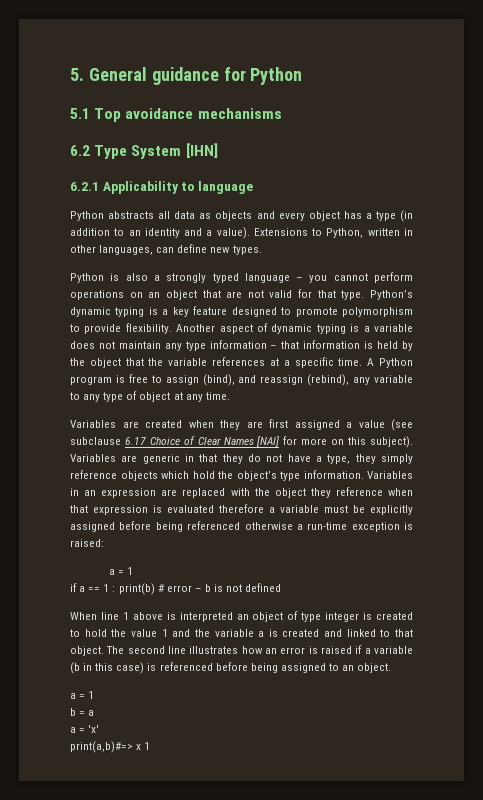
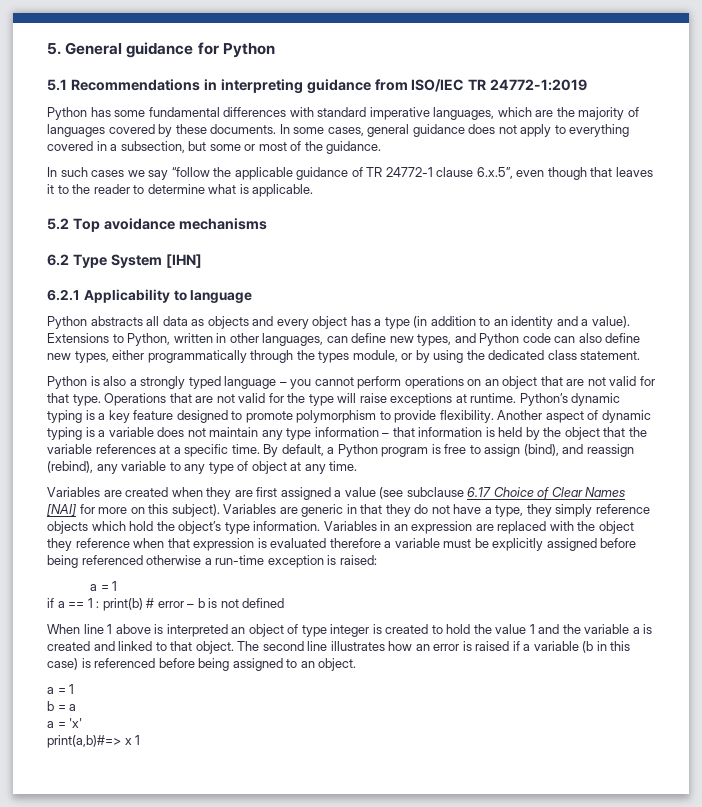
- 5.1 Top avoidance mechanisms
+ 5.1 Recommendations in interpreting guidance from ISO/IEC TR 24772-1:2019
+ Python has some fundamental differences with standard imperative languages, which are the majority of languages covered by these documents. In some cases, general guidance does not apply to everything covered in a subsection, but some or most of the guidance.
+ In such cases we say “follow the applicable guidance of TR 24772-1 clause 6.x.5”, even though that leaves it to the reader to determine what is applicable.
+ 5.2 Top avoidance mechanisms
- Extensions to Python, written in other languages, can define new types.
+ Extensions to Python, written in other languages, can define new types, and Python code can also define new types, either programmatically through the types module, or by using the dedicated class statement.
+ Operations that are not valid for the type will raise exceptions at runtime.
- A Python program is free to assign (bind), and reassign (rebind), any variable to any type of object at any time.
+ By default, a Python program is free to assign (bind), and reassign (rebind), any variable to any type of object at any time.

